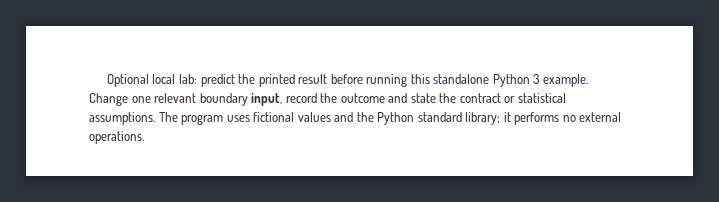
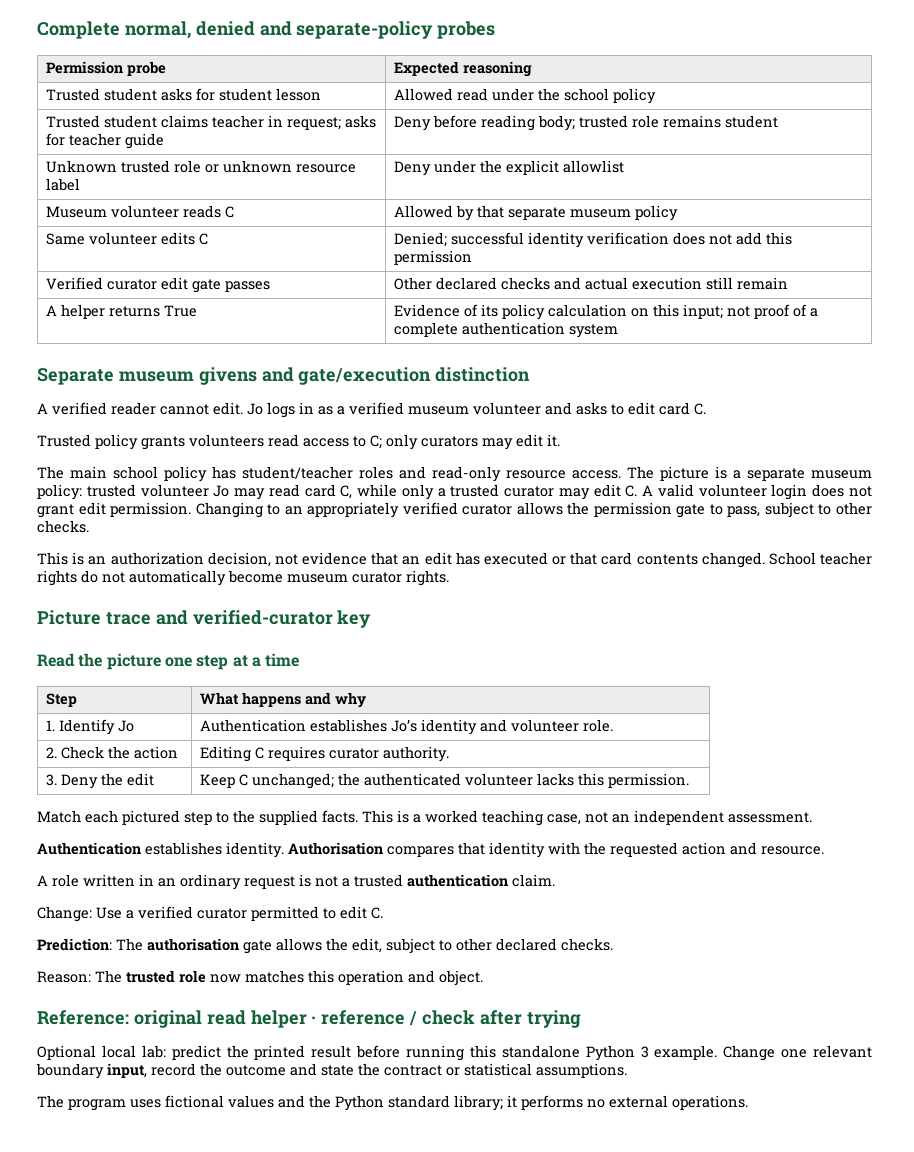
+ Complete normal, denied and separate-policy probes
+ Permission probe | Expected reasoning
+ Trusted student asks for student lesson | Allowed read under the school policy
+ Trusted student claims teacher in request; asks for teacher guide | Deny before reading body; trusted role remains student
+ Unknown trusted role or unknown resource label | Deny under the explicit allowlist
+ Museum volunteer reads C | Allowed by that separate museum policy
+ Same volunteer edits C | Denied; successful identity verification does not add this permission
+ Verified curator edit gate passes | Other declared checks and actual execution still remain
+ A helper returns True | Evidence of its policy calculation on this input; not proof of a complete authentication system
+ Separate museum givens and gate/execution distinction
+ A verified reader cannot edit. Jo logs in as a verified museum volunteer and asks to edit card C.
+ Trusted policy grants volunteers read access to C; only curators may edit it.
+ The main school policy has student/teacher roles and read-only resource access. The picture is a separate museum policy: trusted volunteer Jo may read card C, while only a trusted curator may edit C. A valid volunteer login does not grant edit permission. Changing to an appropriately verified curator allows the permission gate to pass, subject to other checks.
+ This is an authorization decision, not evidence that an edit has executed or that card contents changed. School teacher rights do not automatically become museum curator rights.
+ Picture trace and verified-curator key
+ Read the picture one step at a time
+ Step | What happens and why
+ 1. Identify Jo | Authentication establishes Jo’s identity and volunteer role.
+ 2. Check the action | Editing C requires curator authority.
+ 3. Deny the edit | Keep C unchanged; the authenticated volunteer lacks this permission.
+ Match each pictured step to the supplied facts. This is a worked teaching case, not an independent assessment.
+ Authentication establishes identity. Authorisation compares that identity with the requested action and resource.
+ A role written in an ordinary request is not a trusted authentication claim.
+ Change: Use a verified curator permitted to edit C.
+ Prediction: The authorisation gate allows the edit, subject to other declared checks.
+ Reason: The trusted role now matches this operation and object.
+ Reference: original read helper · reference / check after trying
- Change one relevant boundary input, record the outcome and state the contract or statistical assumptions. The program uses fictional values and the Python standard library; it performs no external operations.
+ Change one relevant boundary input, record the outcome and state the contract or statistical assumptions.
+ The program uses fictional values and the Python standard library; it performs no external operations.

